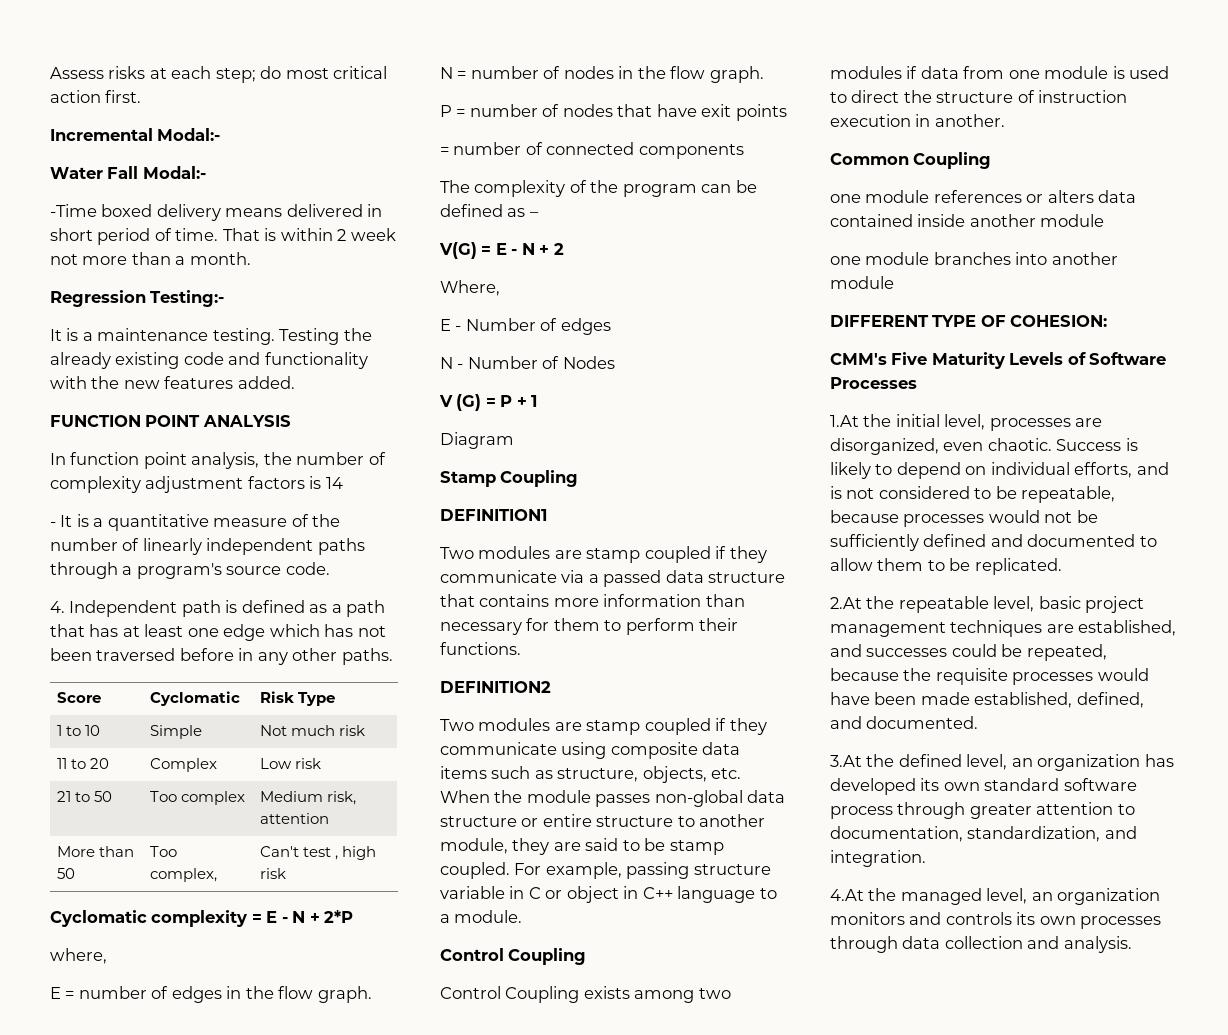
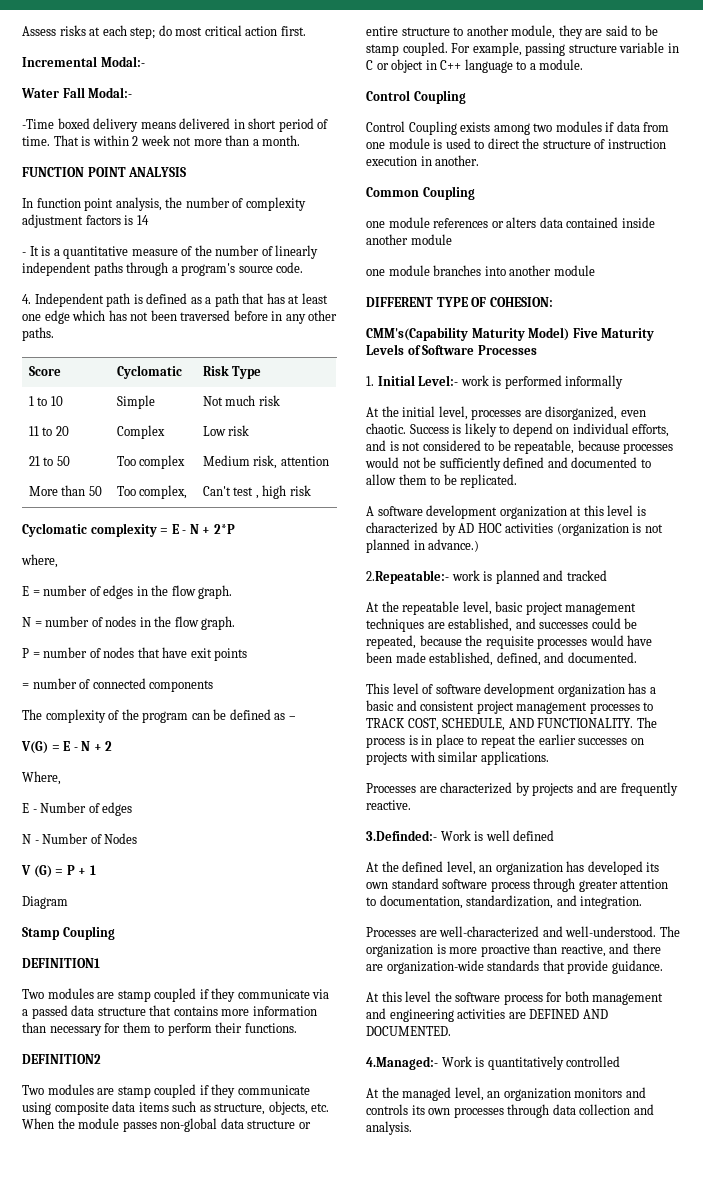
- Regression Testing:-
- It is a maintenance testing. Testing the already existing code and functionality with the new features added.
- CMM's Five Maturity Levels of Software Processes
+ CMM's(Capability Maturity Model) Five Maturity Levels of Software Processes
- 1.At the initial level, processes are disorganized, even chaotic.
+ 1. Initial Level:- work is performed informally
+ At the initial level, processes are disorganized, even chaotic.
- 2.At the repeatable level, basic project management techniques are established, and successes could be repeated, because the requisite processes would have been made established, defined, and documented.
+ A software development organization at this level is characterized by AD HOC activities (organization is not planned in advance.)
+ 2.Repeatable:- work is planned and tracked
+ At the repeatable level, basic project management techniques are established, and successes could be repeated, because the requisite processes would have been made established, defined, and documented.
- 3.At the defined level, an organization has developed its own standard software process through greater attention to documentation, standardization, and integration.
+ This level of software development organization has a basic and consistent project management processes to TRACK COST, SCHEDULE, AND FUNCTIONALITY. The process is in place to repeat the earlier successes on projects with similar applications.
+ Processes are characterized by projects and are frequently reactive.
+ 3.Definded:- Work is well defined
+ At the defined level, an organization has developed its own standard software process through greater attention to documentation, standardization, and integration.
- 4.At the managed level, an organization monitors and controls its own processes through data collection and analysis.
+ Processes are well-characterized and well-understood. The organization is more proactive than reactive, and there are organization-wide standards that provide guidance.
+ At this level the software process for both management and engineering activities are DEFINED AND DOCUMENTED.
+ 4.Managed:- Work is quantitatively controlled
+ At the managed level, an organization monitors and controls its own processes through data collection and analysis.

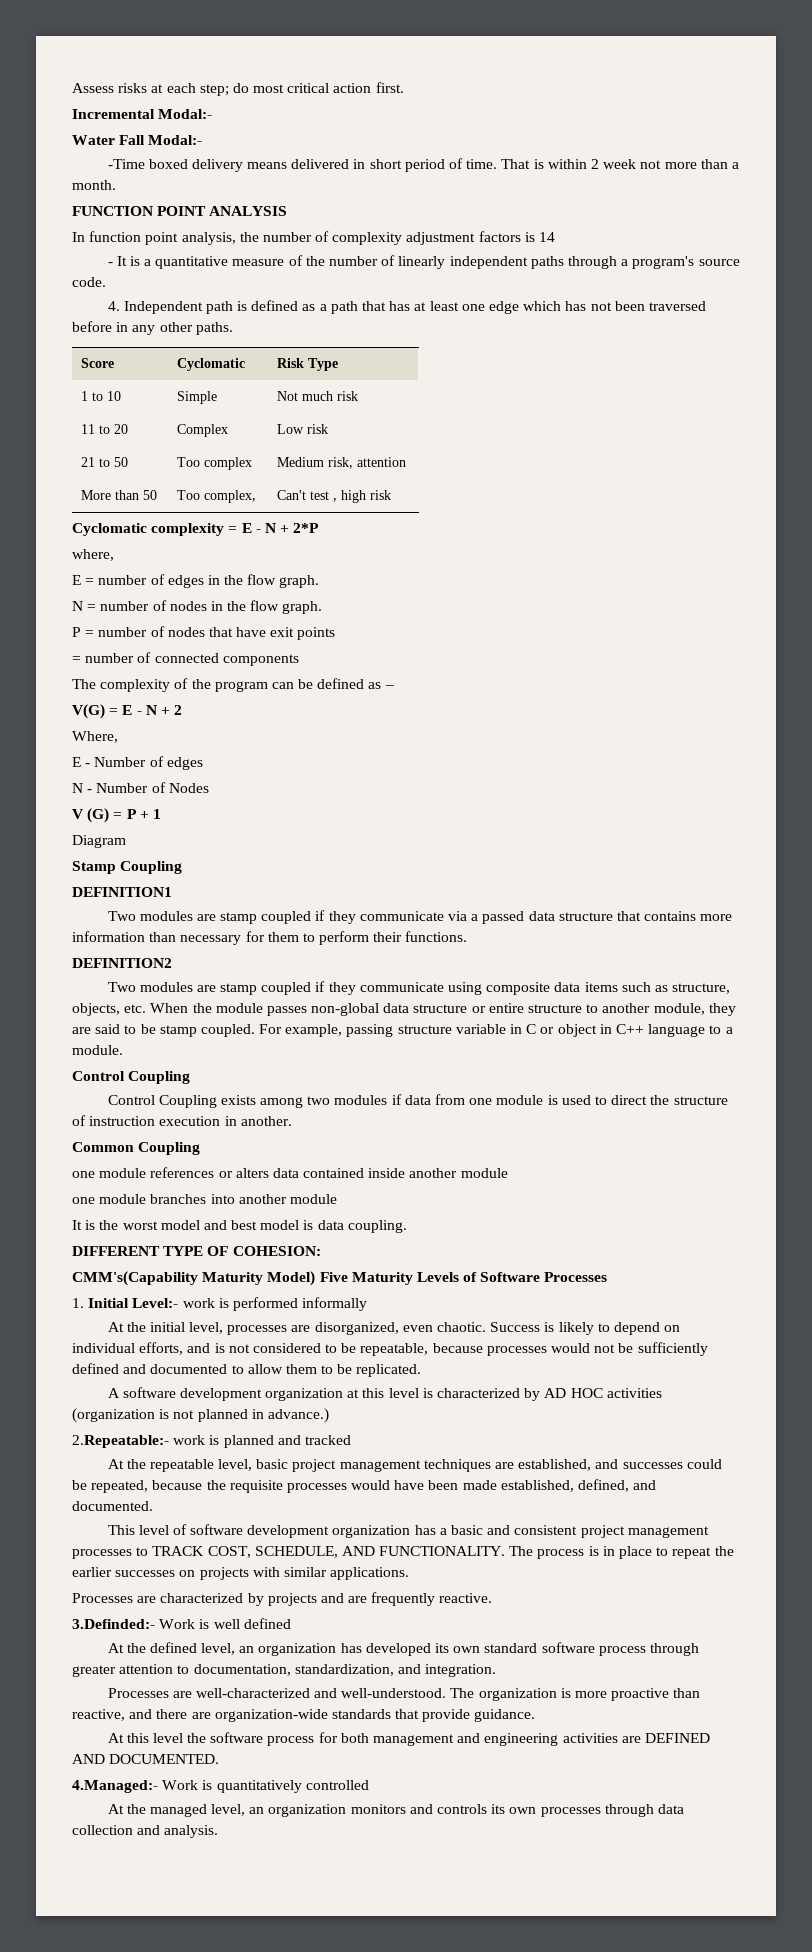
+ It is the worst model and best model is data coupling.

